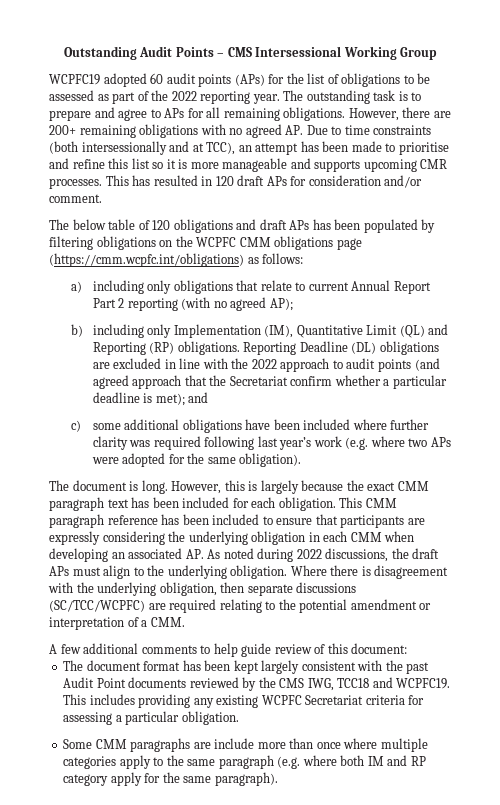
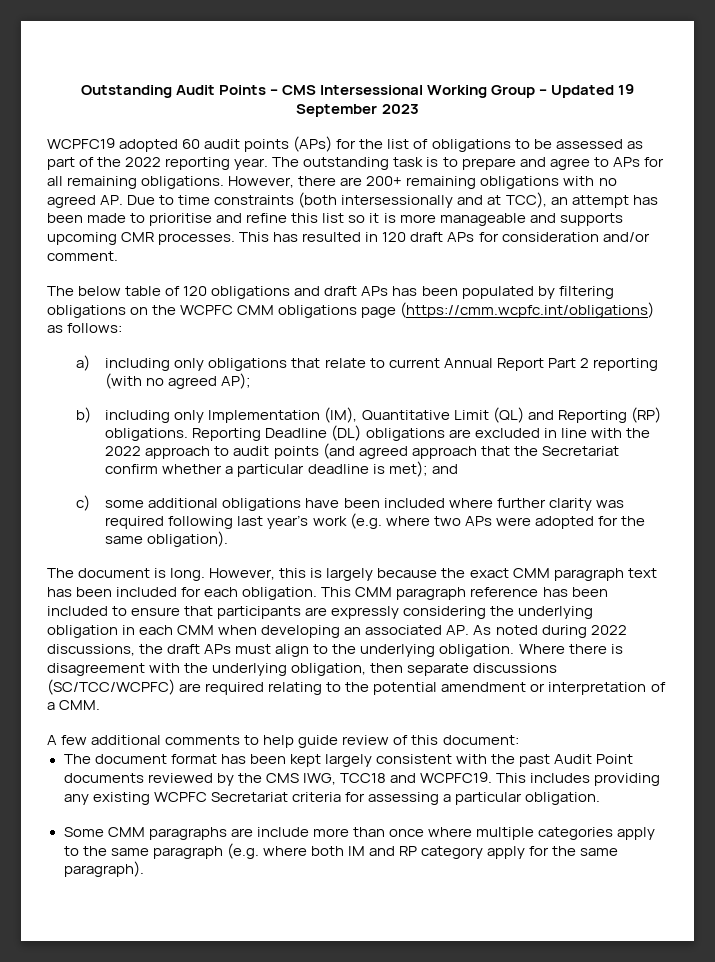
- Outstanding Audit Points – CMS Intersessional Working Group
+ Outstanding Audit Points – CMS Intersessional Working Group – Updated 19 September 2023

